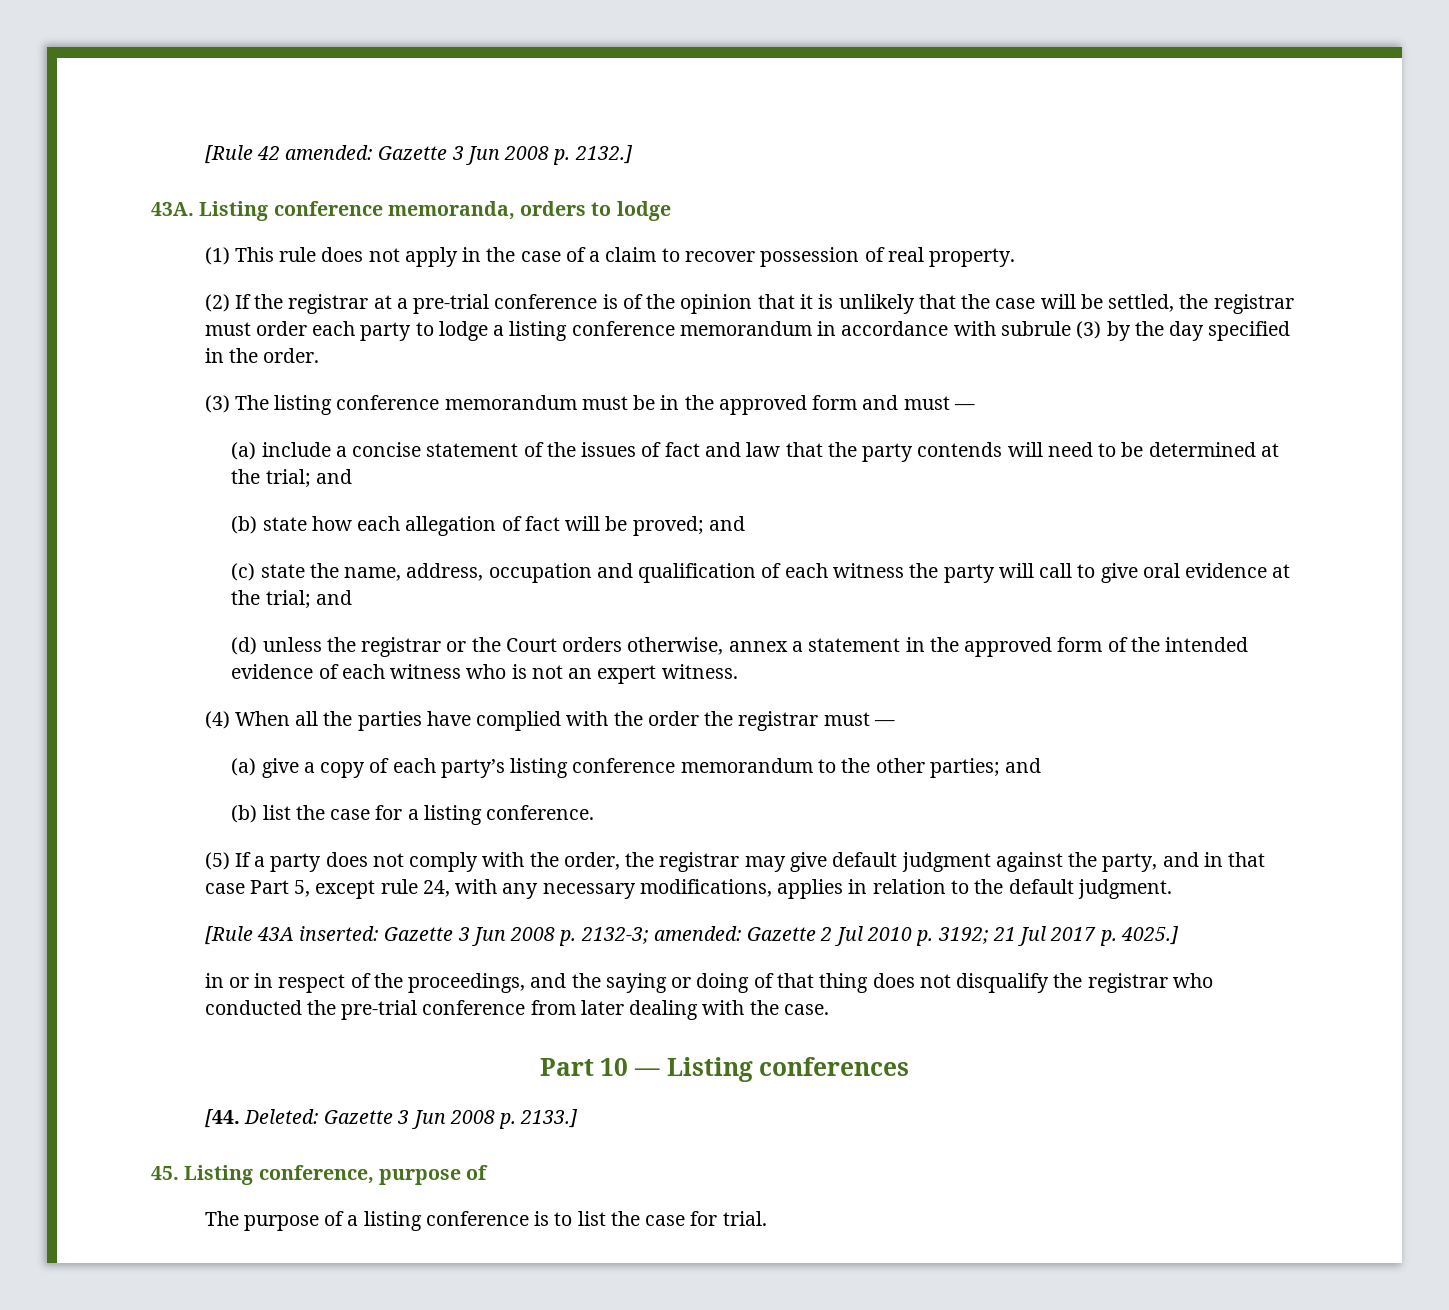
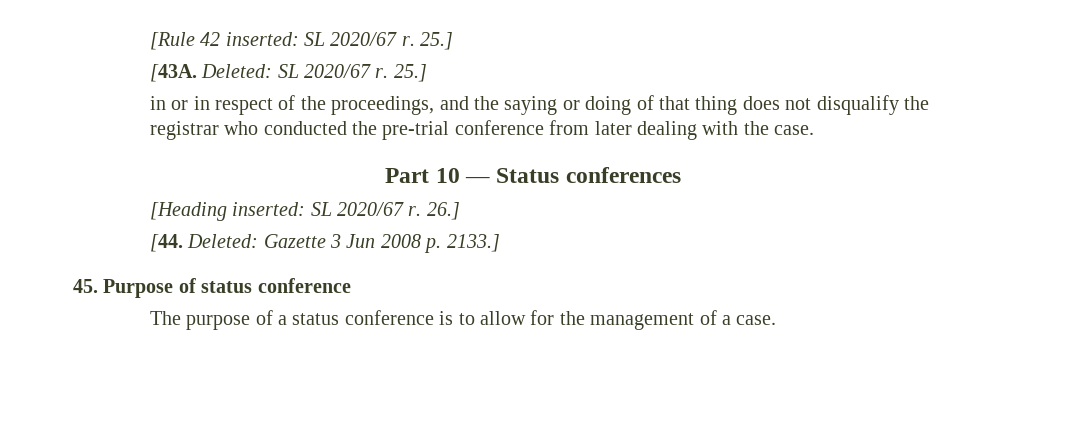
- [Rule 42 amended: Gazette 3 Jun 2008 p. 2132.]
- 43A. Listing conference memoranda, orders to lodge
- (1) This rule does not apply in the case of a claim to recover possession of real property.
- (2) If the registrar at a pre-trial conference is of the opinion that it is unlikely that the case will be settled, the registrar must order each party to lodge a listing conference memorandum in accordance with subrule (3) by the day specified in the order.
- (3) The listing conference memorandum must be in the approved form and must —
- (a) include a concise statement of the issues of fact and law that the party contends will need to be determined at the trial; and
- (b) state how each allegation of fact will be proved; and
- (c) state the name, address, occupation and qualification of each witness the party will call to give oral evidence at the trial; and
- (d) unless the registrar or the Court orders otherwise, annex a statement in the approved form of the intended evidence of each witness who is not an expert witness.
- (4) When all the parties have complied with the order the registrar must —
- (a) give a copy of each party’s listing conference memorandum to the other parties; and
- (b) list the case for a listing conference.
- (5) If a party does not comply with the order, the registrar may give default judgment against the party, and in that case Part 5, except rule 24, with any necessary modifications, applies in relation to the default judgment.
- [Rule 43A inserted: Gazette 3 Jun 2008 p. 2132-3; amended: Gazette 2 Jul 2010 p. 3192; 21 Jul 2017 p. 4025.]
+ [Rule 42 inserted: SL 2020/67 r. 25.]
+ [43A. Deleted: SL 2020/67 r. 25.]
- Part 10 — Listing conferences
+ Part 10 — Status conferences
+ [Heading inserted: SL 2020/67 r. 26.]
- 45. Listing conference, purpose of
+ 45. Purpose of status conference
- The purpose of a listing conference is to list the case for trial.
+ The purpose of a status conference is to allow for the management of a case.

